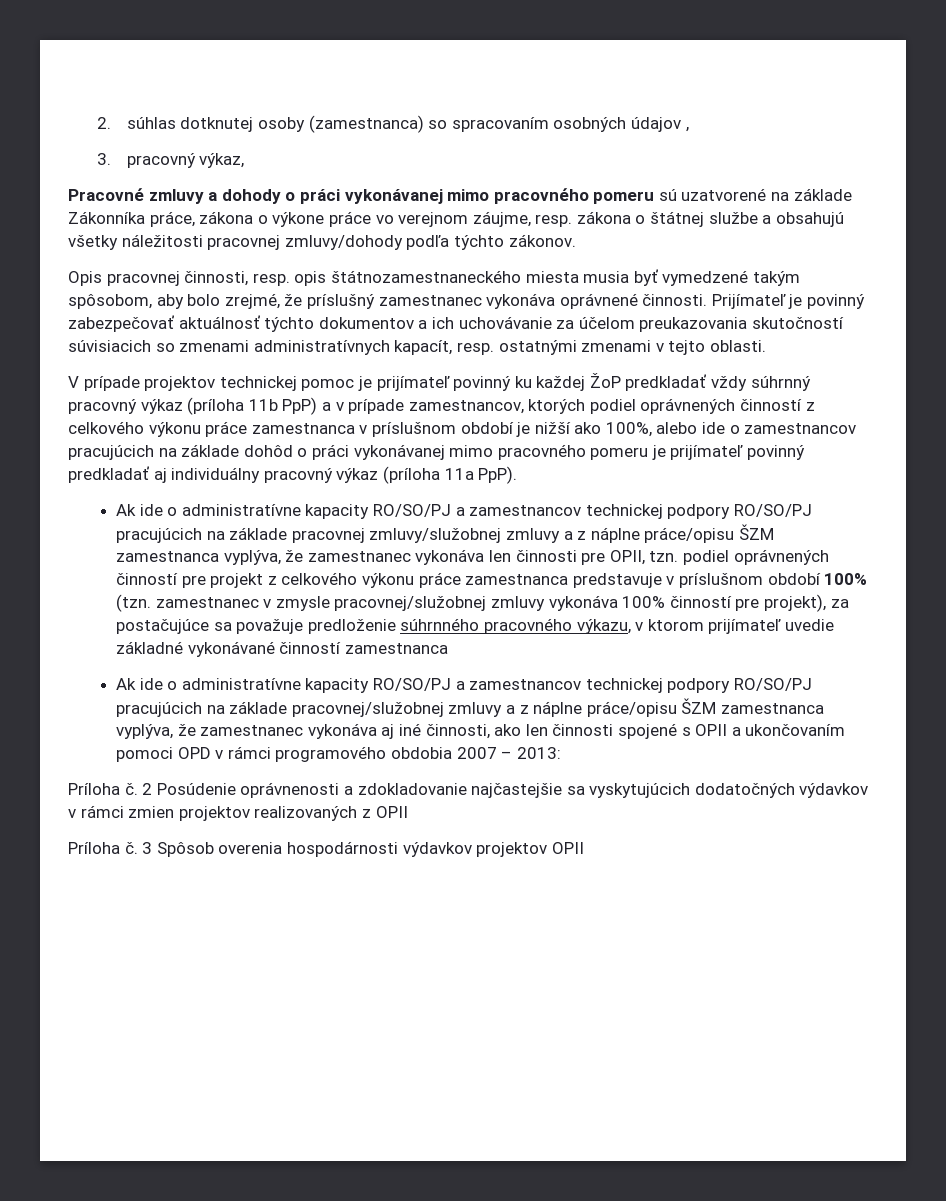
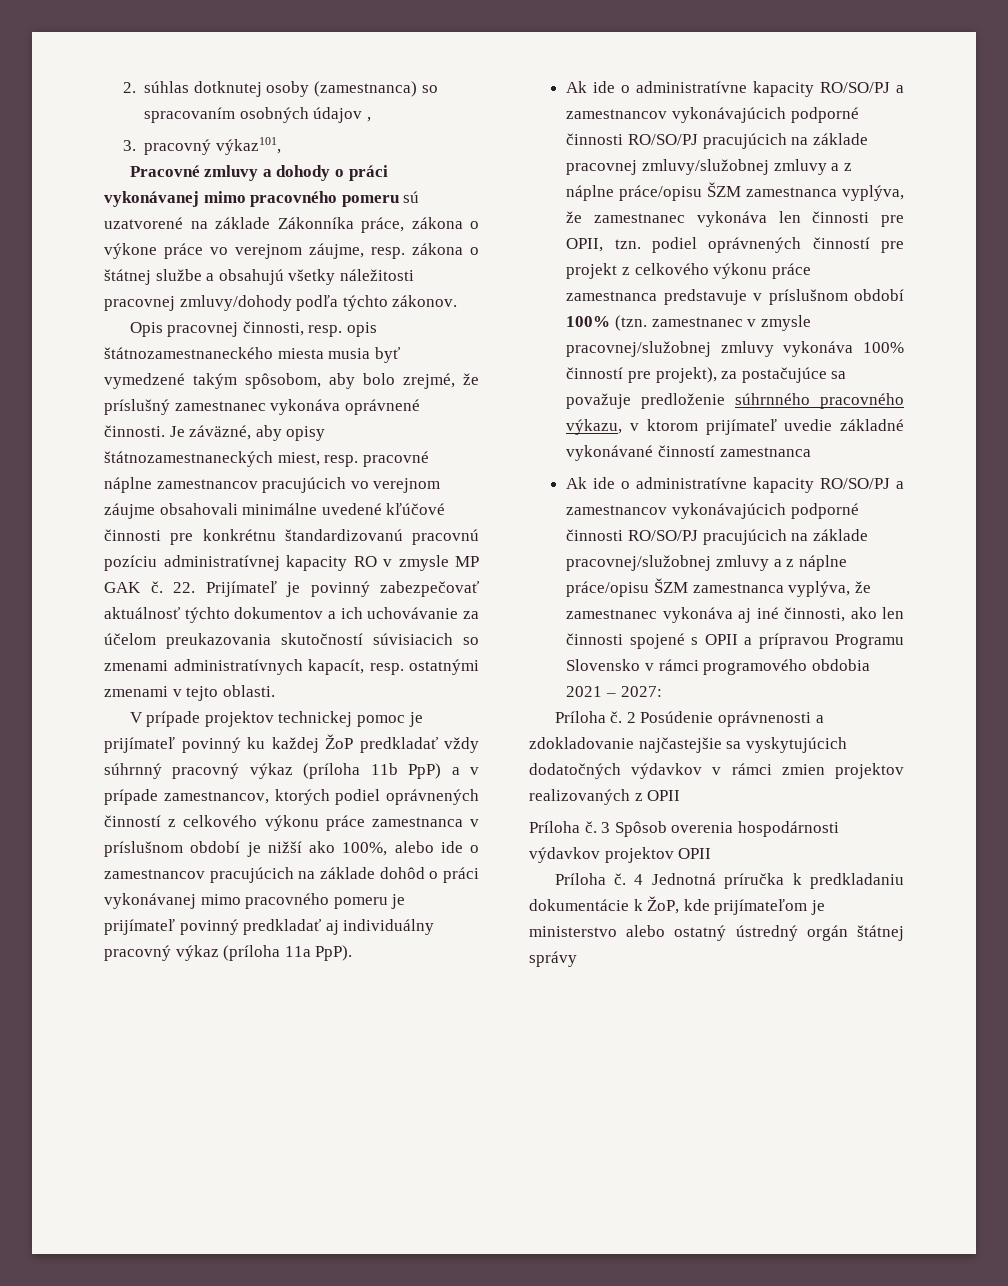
- 3. pracovný výkaz,
+ 3. pracovný výkaz101,
- Prijímateľ je povinný zabezpečovať aktuálnosť týchto dokumentov a ich uchovávanie za účelom preukazovania skutočností súvisiacich so zmenami administratívnych kapacít, resp. ostatnými zmenami v tejto oblasti.
+ Je záväzné, aby opisy štátnozamestnaneckých miest, resp. pracovné náplne zamestnancov pracujúcich vo verejnom záujme obsahovali minimálne uvedené kľúčové činnosti pre konkrétnu štandardizovanú pracovnú pozíciu administratívnej kapacity RO v zmysle MP GAK č. 22. Prijímateľ je povinný zabezpečovať aktuálnosť týchto dokumentov a ich uchovávanie za účelom preukazovania skutočností súvisiacich so zmenami administratívnych kapacít, resp. ostatnými zmenami v tejto oblasti.
- Ak ide o administratívne kapacity RO/SO/PJ a zamestnancov technickej podpory RO/SO/PJ pracujúcich na základe pracovnej zmluvy/služobnej zmluvy a z náplne práce/opisu ŠZM zamestnanca vyplýva, že zamestnanec vykonáva len činnosti pre OPII, tzn. podiel oprávnených činností pre projekt z celkového výkonu práce zamestnanca predstavuje v príslušnom období 100% (tzn. zamestnanec v zmysle pracovnej/služobnej zmluvy vykonáva 100% činností pre projekt), za postačujúce sa považuje predloženie súhrnného pracovného výkazu, v ktorom prijímateľ uvedie základné vykonávané činností zamestnanca
+ Ak ide o administratívne kapacity RO/SO/PJ a zamestnancov vykonávajúcich podporné činnosti RO/SO/PJ pracujúcich na základe pracovnej zmluvy/služobnej zmluvy a z náplne práce/opisu ŠZM zamestnanca vyplýva, že zamestnanec vykonáva len činnosti pre OPII, tzn. podiel oprávnených činností pre projekt z celkového výkonu práce zamestnanca predstavuje v príslušnom období 100% (tzn. zamestnanec v zmysle pracovnej/služobnej zmluvy vykonáva 100% činností pre projekt), za postačujúce sa považuje predloženie súhrnného pracovného výkazu, v ktorom prijímateľ uvedie základné vykonávané činností zamestnanca
- Ak ide o administratívne kapacity RO/SO/PJ a zamestnancov technickej podpory RO/SO/PJ pracujúcich na základe pracovnej/služobnej zmluvy a z náplne práce/opisu ŠZM zamestnanca vyplýva, že zamestnanec vykonáva aj iné činnosti, ako len činnosti spojené s OPII a ukončovaním pomoci OPD v rámci programového obdobia 2007 – 2013:
+ Ak ide o administratívne kapacity RO/SO/PJ a zamestnancov vykonávajúcich podporné činnosti RO/SO/PJ pracujúcich na základe pracovnej/služobnej zmluvy a z náplne práce/opisu ŠZM zamestnanca vyplýva, že zamestnanec vykonáva aj iné činnosti, ako len činnosti spojené s OPII a prípravou Programu Slovensko v rámci programového obdobia 2021 – 2027:
+ Príloha č. 4 Jednotná príručka k predkladaniu dokumentácie k ŽoP, kde prijímateľom je ministerstvo alebo ostatný ústredný orgán štátnej správy

